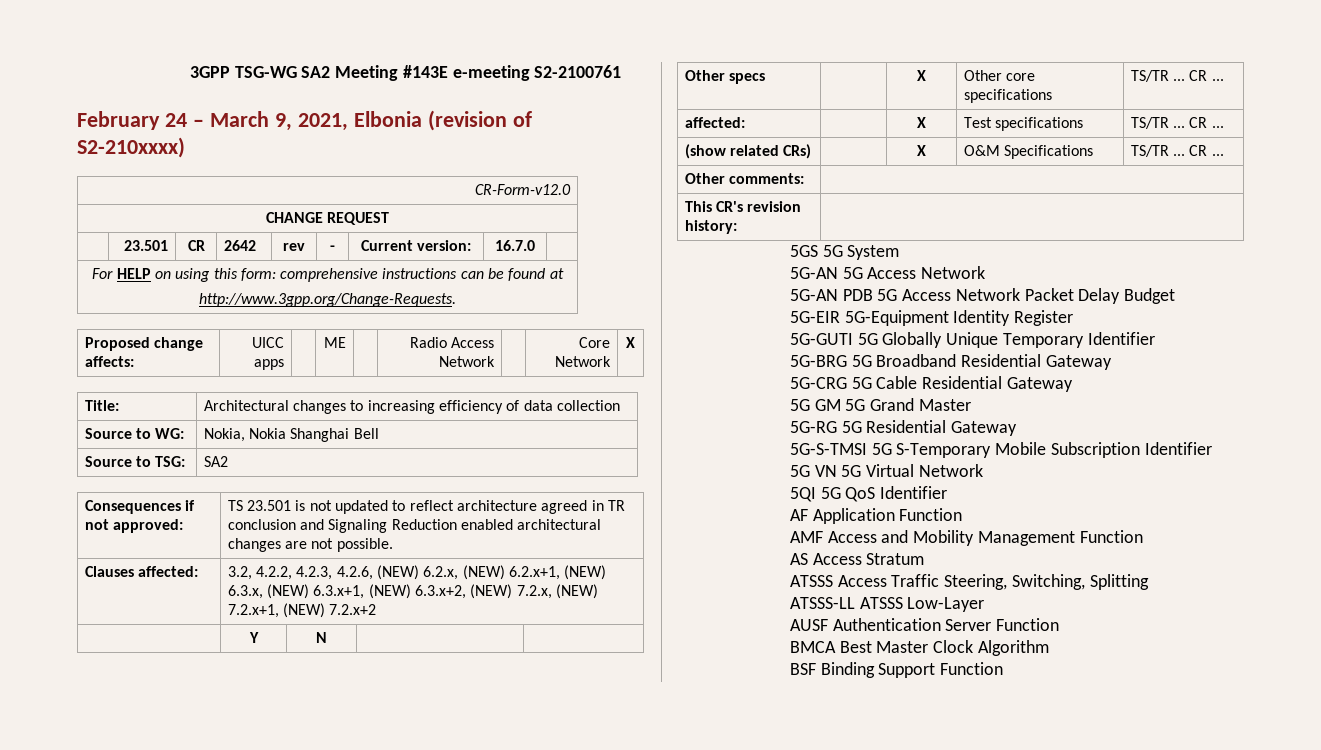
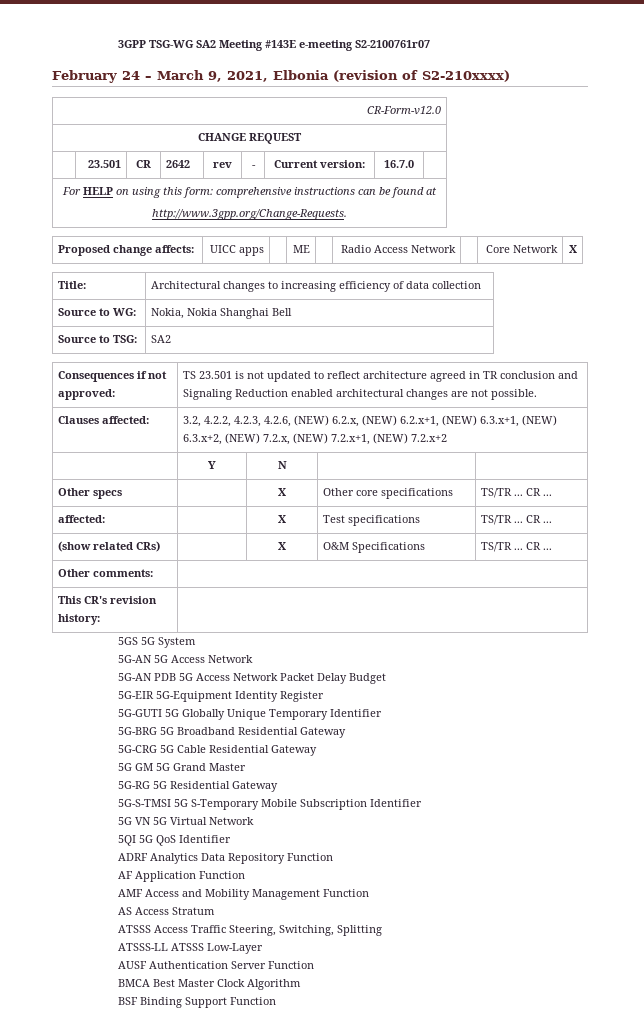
- 3GPP TSG-WG SA2 Meeting #143E e-meeting S2-2100761
+ 3GPP TSG-WG SA2 Meeting #143E e-meeting S2-2100761r07
- Clauses affected: | 3.2, 4.2.2, 4.2.3, 4.2.6, (NEW) 6.2.x, (NEW) 6.2.x+1, (NEW) 6.3.x, (NEW) 6.3.x+1, (NEW) 6.3.x+2, (NEW) 7.2.x, (NEW) 7.2.x+1, (NEW) 7.2.x+2
+ Clauses affected: | 3.2, 4.2.2, 4.2.3, 4.2.6, (NEW) 6.2.x, (NEW) 6.2.x+1, (NEW) 6.3.x+1, (NEW) 6.3.x+2, (NEW) 7.2.x, (NEW) 7.2.x+1, (NEW) 7.2.x+2
+ ADRF Analytics Data Repository Function

